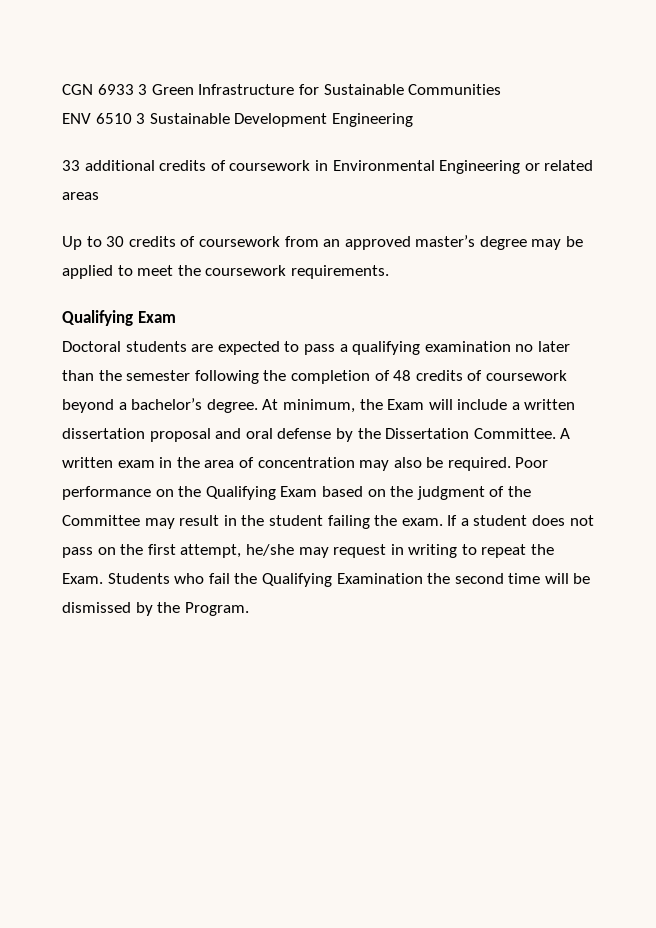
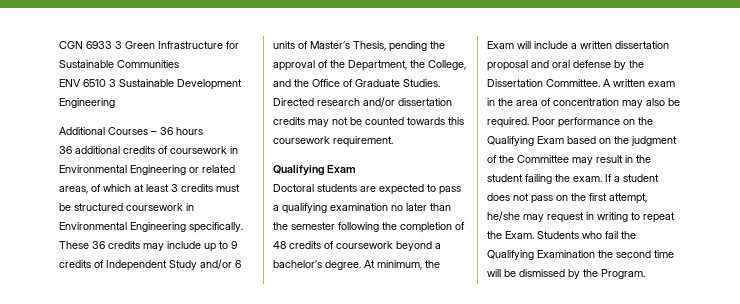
- 33 additional credits of coursework in Environmental Engineering or related areas
- Up to 30 credits of coursework from an approved master’s degree may be applied to meet the coursework requirements.
+ Additional Courses – 36 hours
+ 36 additional credits of coursework in Environmental Engineering or related areas, of which at least 3 credits must be structured coursework in Environmental Engineering specifically. These 36 credits may include up to 9 credits of Independent Study and/or 6 units of Master’s Thesis, pending the approval of the Department, the College, and the Office of Graduate Studies. Directed research and/or dissertation credits may not be counted towards this coursework requirement.

